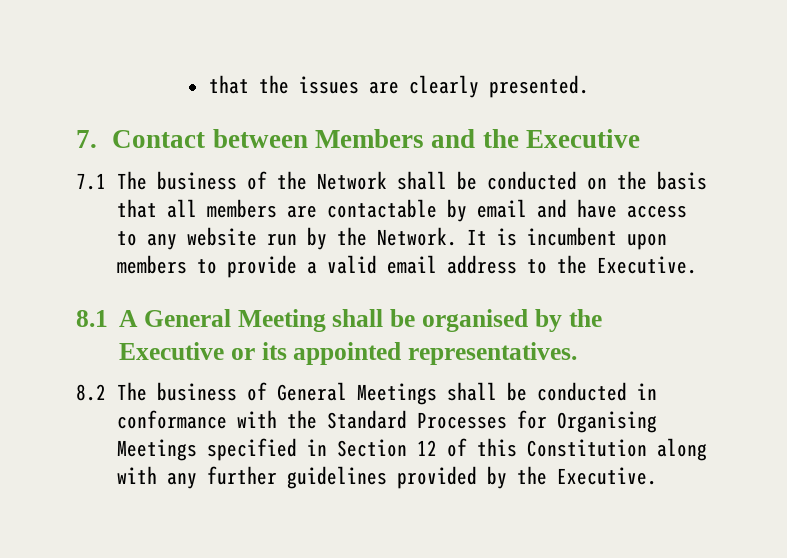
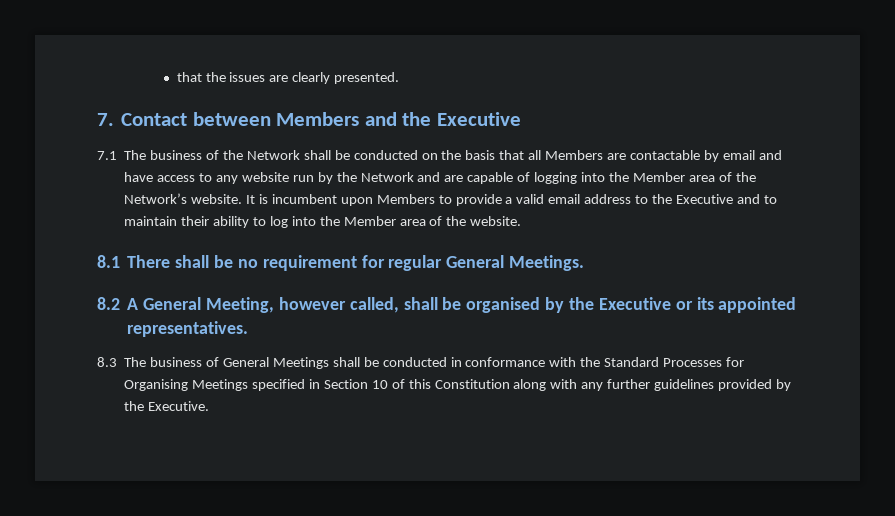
- 7.1 The business of the Network shall be conducted on the basis that all members are contactable by email and have access to any website run by the Network.
+ 7.1 The business of the Network shall be conducted on the basis that all Members are contactable by email and have access to any website run by the Network and are capable of logging into the Member area of the Network’s website.
- It is incumbent upon members to provide a valid email address to the Executive.
- 8.1 A General Meeting shall be organised by the Executive or its appointed representatives.
+ It is incumbent upon Members to provide a valid email address to the Executive and to maintain their ability to log into the Member area of the website.
+ 8.1 There shall be no requirement for regular General Meetings.
+ 8.2 A General Meeting, however called, shall be organised by the Executive or its appointed representatives.
- 8.2 The business of General Meetings shall be conducted in conformance with the Standard Processes for Organising Meetings specified in Section 12 of this Constitution along with any further guidelines provided by the Executive.
+ 8.3 The business of General Meetings shall be conducted in conformance with the Standard Processes for Organising Meetings specified in Section 10 of this Constitution along with any further guidelines provided by the Executive.

